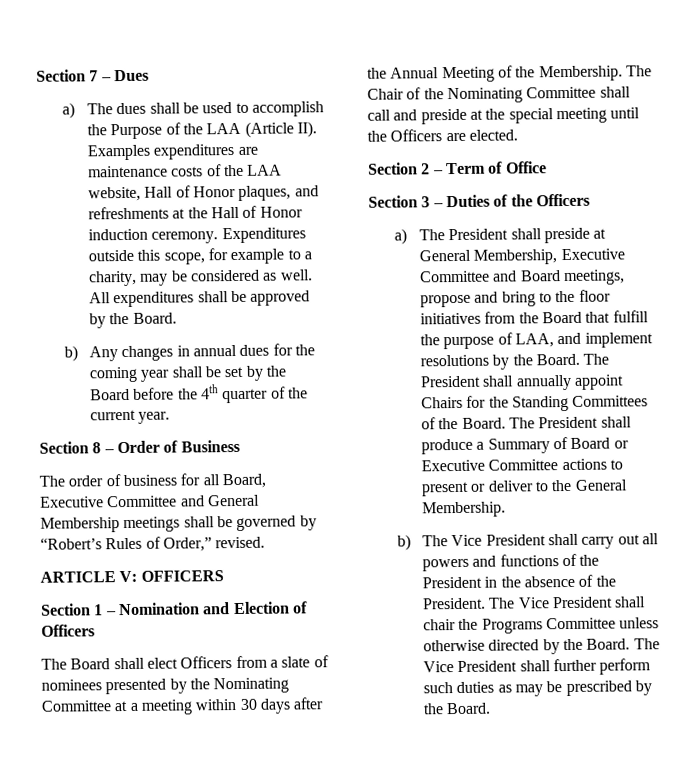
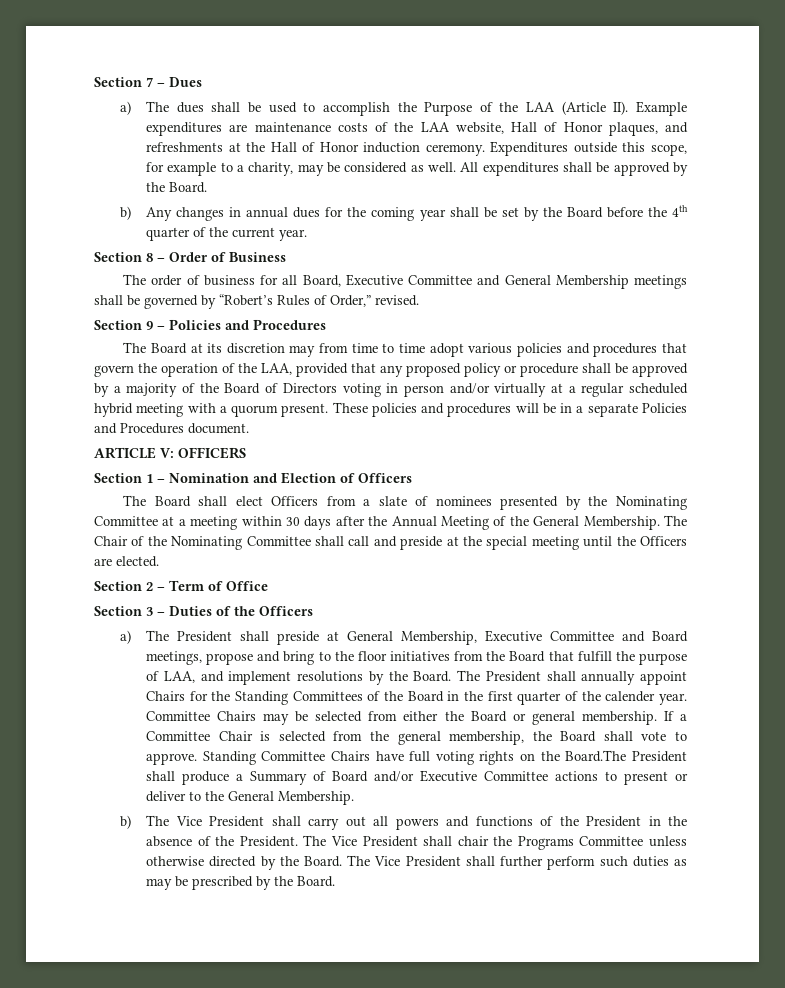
- a) The dues shall be used to accomplish the Purpose of the LAA (Article II). Examples expenditures are maintenance costs of the LAA website, Hall of Honor plaques, and refreshments at the Hall of Honor induction ceremony.
+ a) The dues shall be used to accomplish the Purpose of the LAA (Article II). Example expenditures are maintenance costs of the LAA website, Hall of Honor plaques, and refreshments at the Hall of Honor induction ceremony.
+ Section 9 – Policies and Procedures
+ The Board at its discretion may from time to time adopt various policies and procedures that govern the operation of the LAA, provided that any proposed policy or procedure shall be approved by a majority of the Board of Directors voting in person and/or virtually at a regular scheduled hybrid meeting with a quorum present. These policies and procedures will be in a separate Policies and Procedures document.
- The Board shall elect Officers from a slate of nominees presented by the Nominating Committee at a meeting within 30 days after the Annual Meeting of the Membership.
+ The Board shall elect Officers from a slate of nominees presented by the Nominating Committee at a meeting within 30 days after the Annual Meeting of the General Membership.
- The President shall annually appoint Chairs for the Standing Committees of the Board. The President shall produce a Summary of Board or Executive Committee actions to present or deliver to the General Membership.
+ The President shall annually appoint Chairs for the Standing Committees of the Board in the first quarter of the calender year. Committee Chairs may be selected from either the Board or general membership. If a Committee Chair is selected from the general membership, the Board shall vote to approve. Standing Committee Chairs have full voting rights on the Board.The President shall produce a Summary of Board and/or Executive Committee actions to present or deliver to the General Membership.

